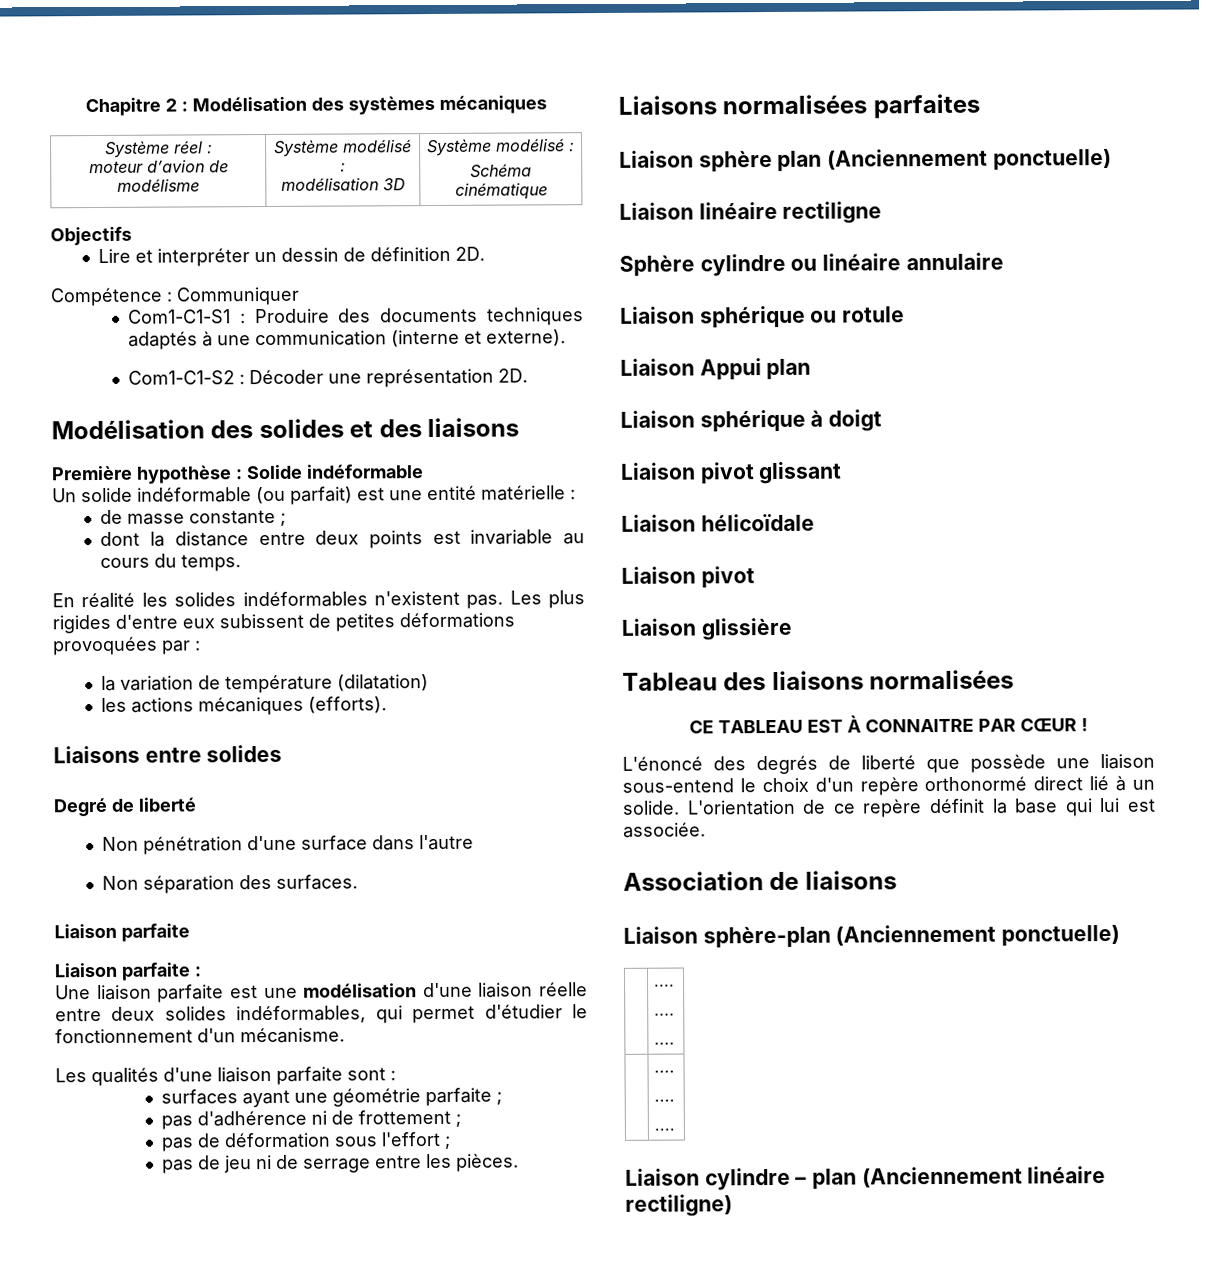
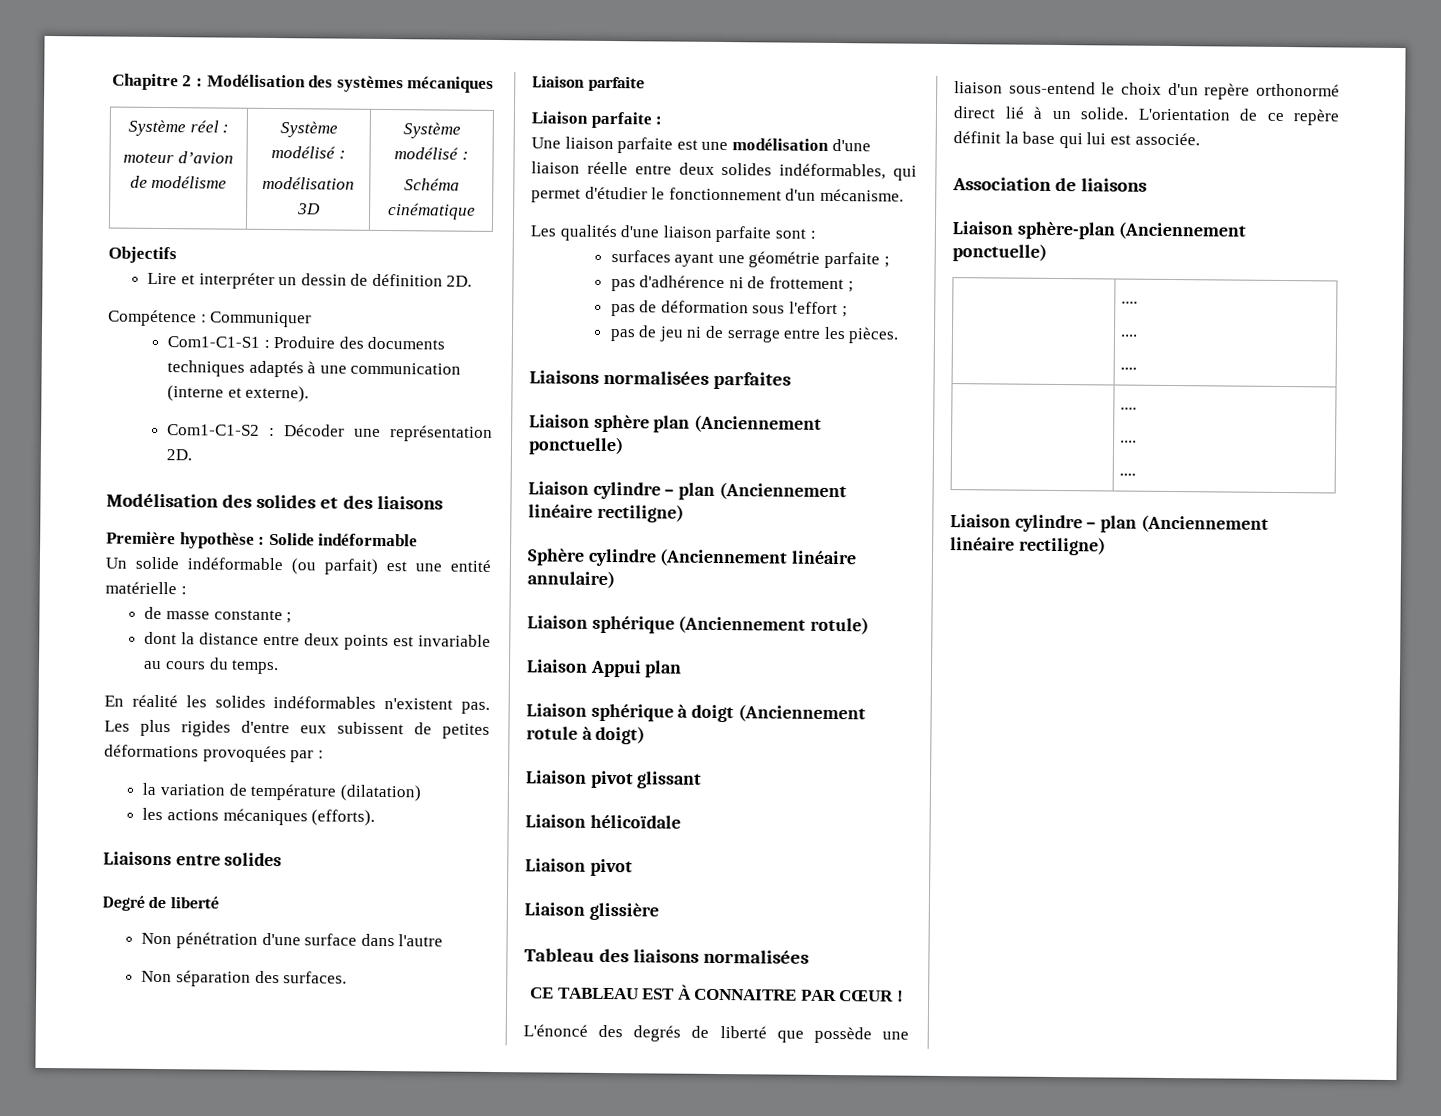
  Liaison sphère plan (Anciennement ponctuelle)
- Liaison linéaire rectiligne
+ Liaison cylindre – plan (Anciennement linéaire rectiligne)
- Sphère cylindre ou linéaire annulaire
- Liaison sphérique ou rotule
+ Sphère cylindre (Anciennement linéaire annulaire)
+ Liaison sphérique (Anciennement rotule)
- Liaison sphérique à doigt
+ Liaison sphérique à doigt (Anciennement rotule à doigt)

